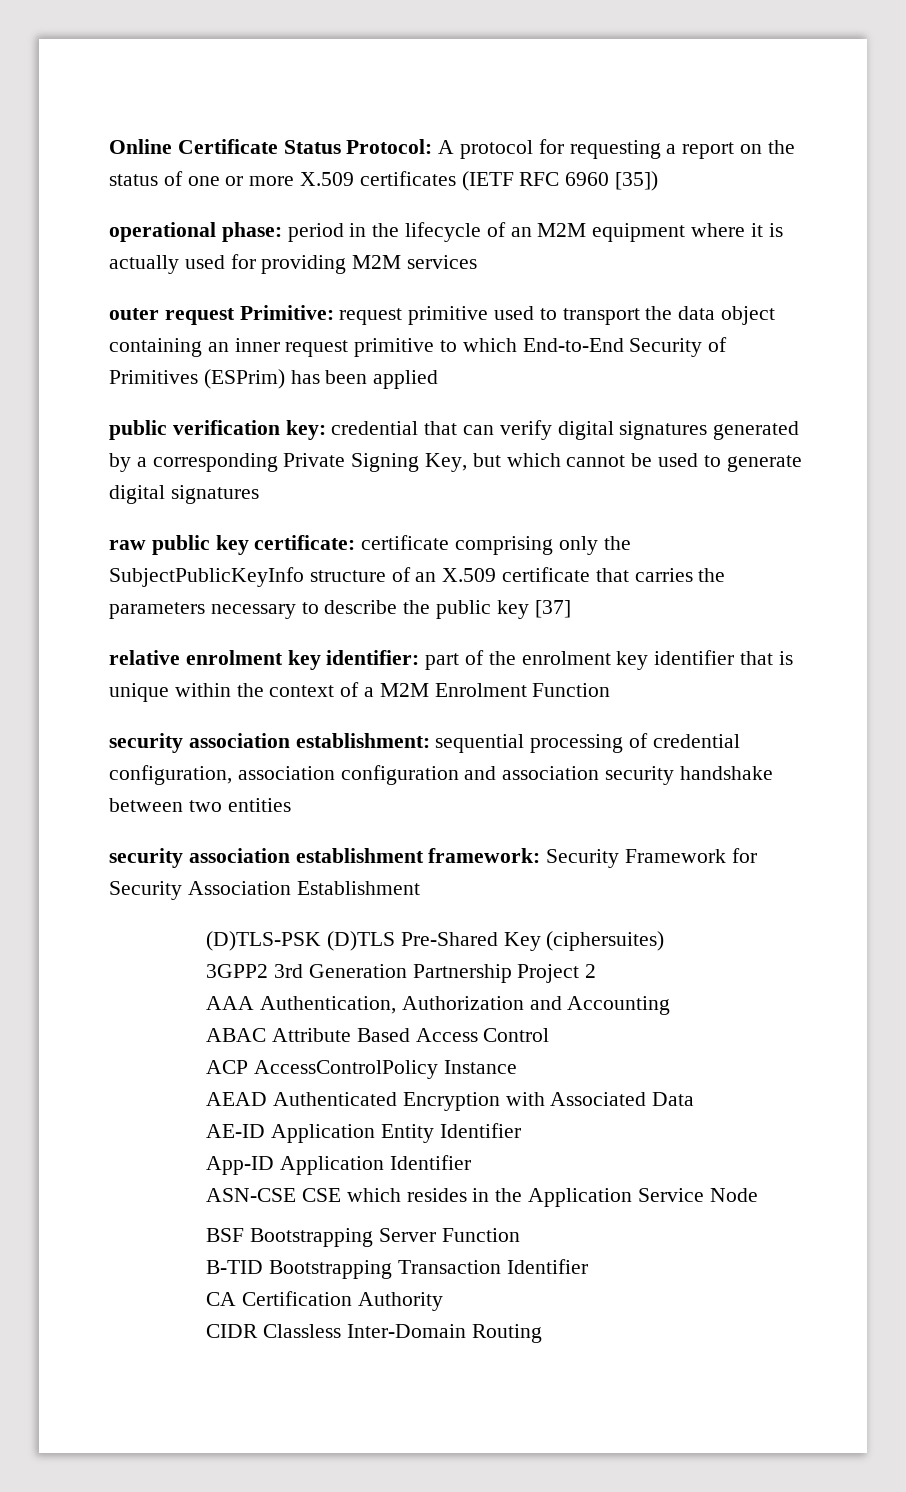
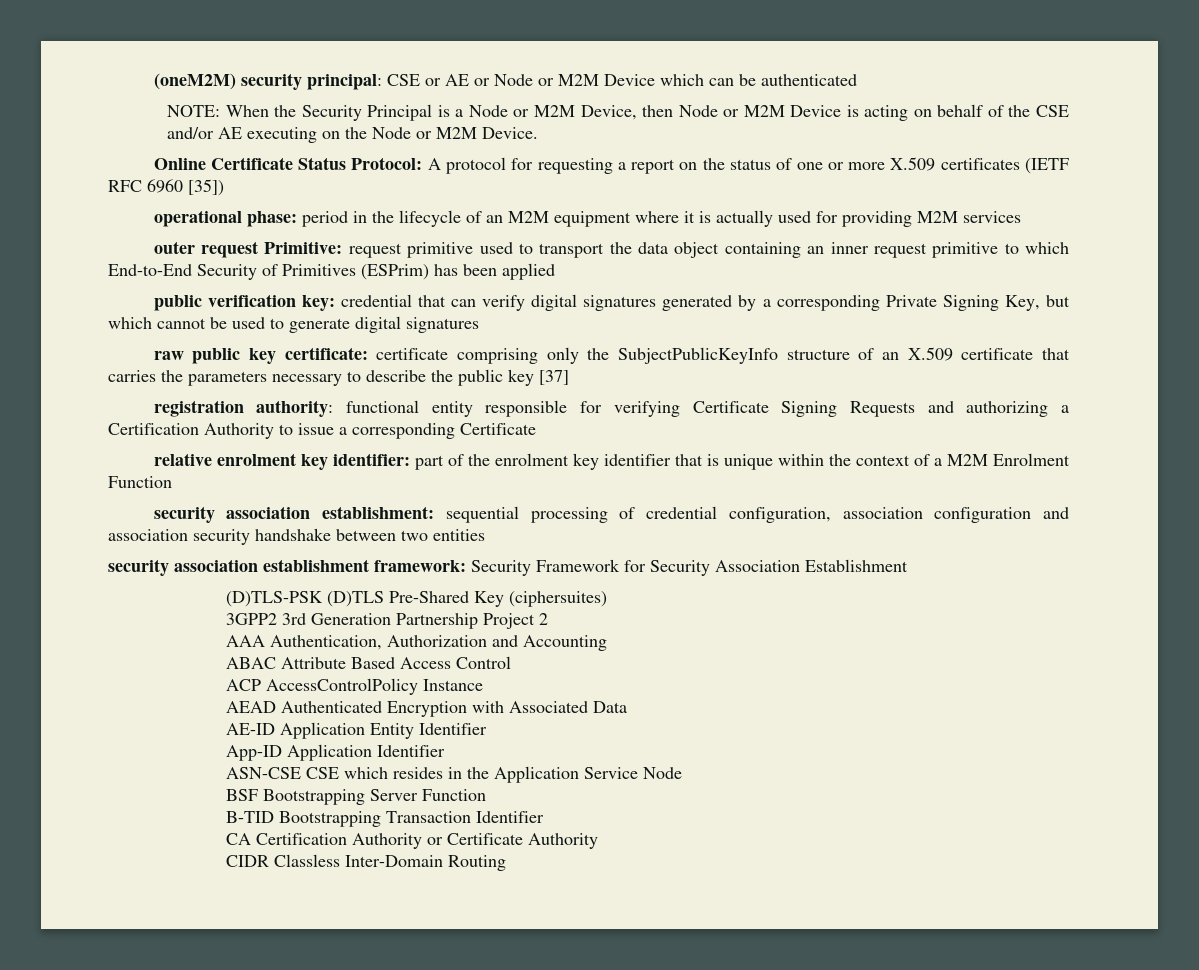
+ (oneM2M) security principal: CSE or AE or Node or M2M Device which can be authenticated
+ NOTE: When the Security Principal is a Node or M2M Device, then Node or M2M Device is acting on behalf of the CSE and/or AE executing on the Node or M2M Device.
+ registration authority: functional entity responsible for verifying Certificate Signing Requests and authorizing a Certification Authority to issue a corresponding Certificate
- CA Certification Authority
+ CA Certification Authority or Certificate Authority

